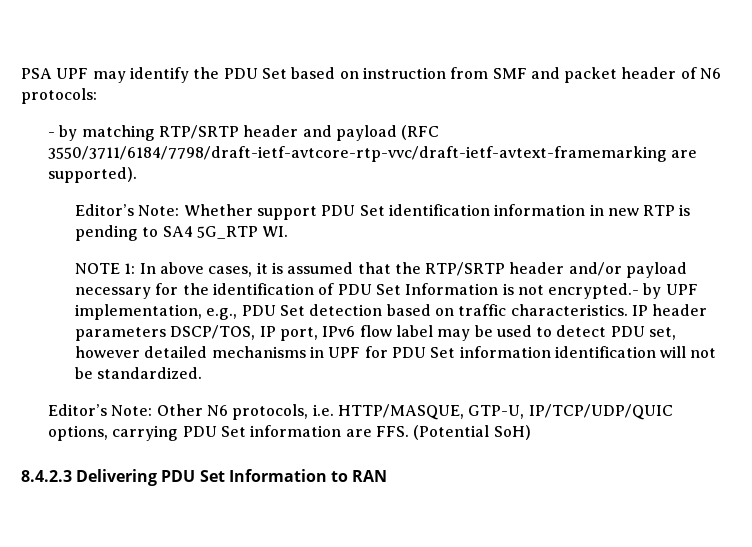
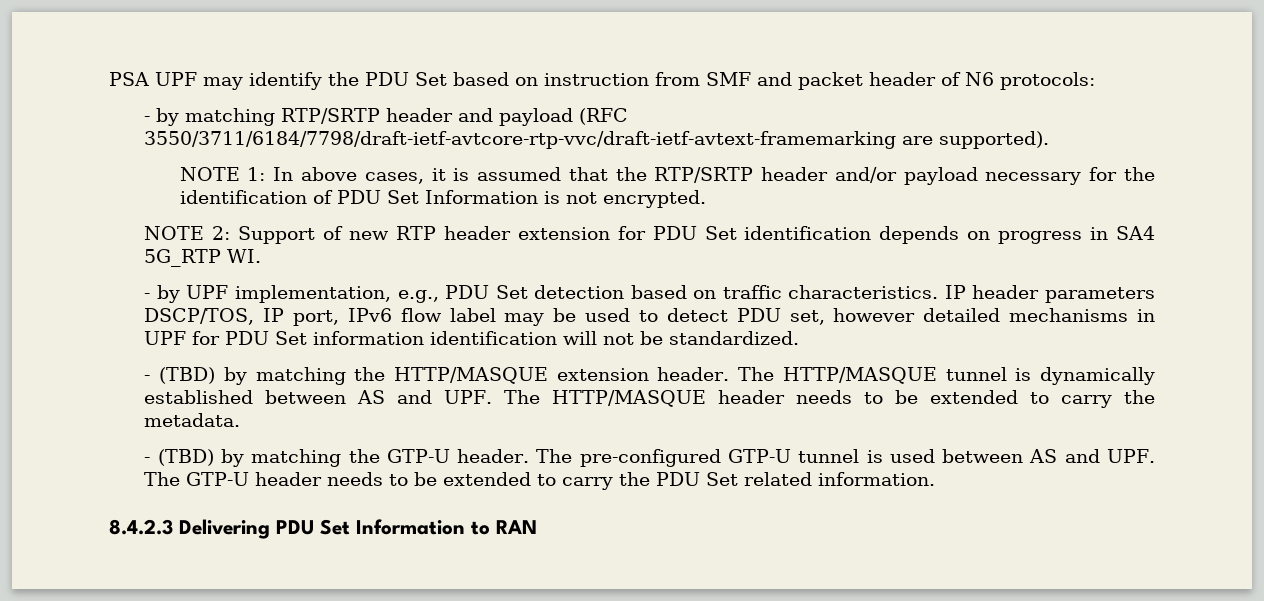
- Editor’s Note: Whether support PDU Set identification information in new RTP is pending to SA4 5G_RTP WI.
- NOTE 1: In above cases, it is assumed that the RTP/SRTP header and/or payload necessary for the identification of PDU Set Information is not encrypted.- by UPF implementation, e.g., PDU Set detection based on traffic characteristics.
+ NOTE 1: In above cases, it is assumed that the RTP/SRTP header and/or payload necessary for the identification of PDU Set Information is not encrypted.
+ NOTE 2: Support of new RTP header extension for PDU Set identification depends on progress in SA4 5G_RTP WI.
+ - by UPF implementation, e.g., PDU Set detection based on traffic characteristics.
- Editor’s Note: Other N6 protocols, i.e. HTTP/MASQUE, GTP-U, IP/TCP/UDP/QUIC options, carrying PDU Set information are FFS. (Potential SoH)
+ - (TBD) by matching the HTTP/MASQUE extension header. The HTTP/MASQUE tunnel is dynamically established between AS and UPF. The HTTP/MASQUE header needs to be extended to carry the metadata.
+ - (TBD) by matching the GTP-U header. The pre-configured GTP-U tunnel is used between AS and UPF. The GTP-U header needs to be extended to carry the PDU Set related information.

